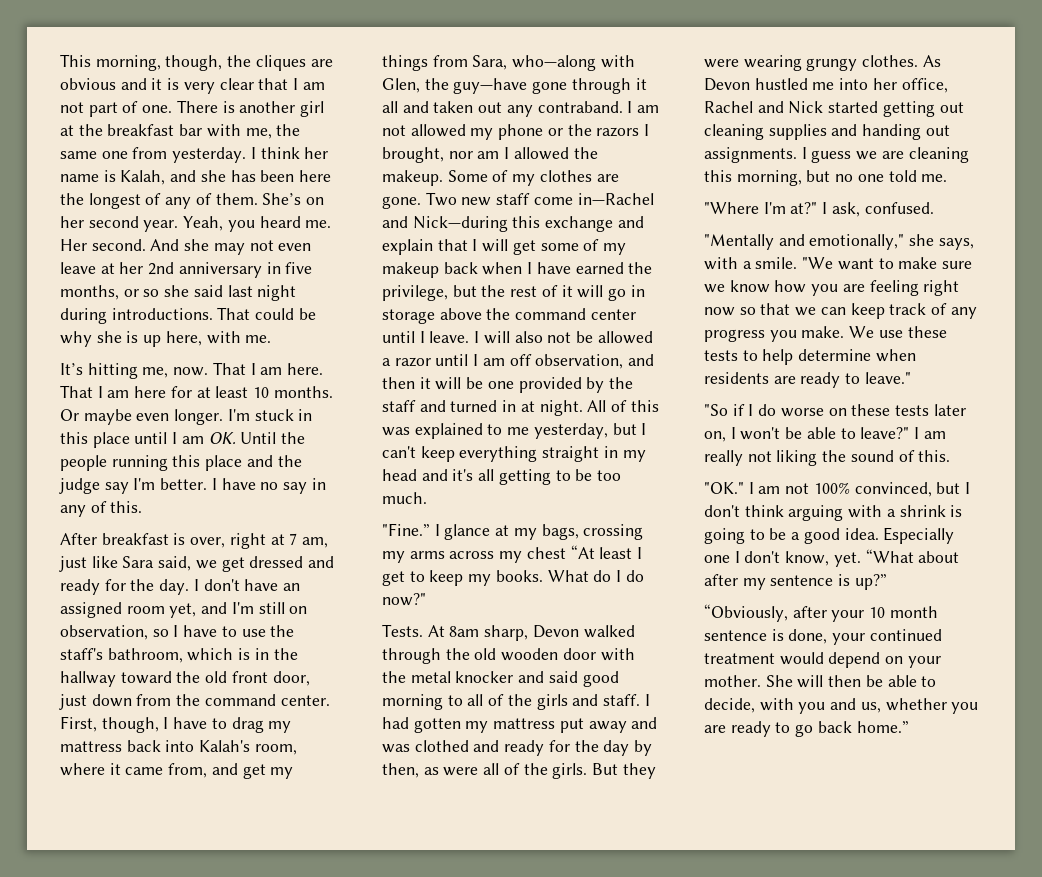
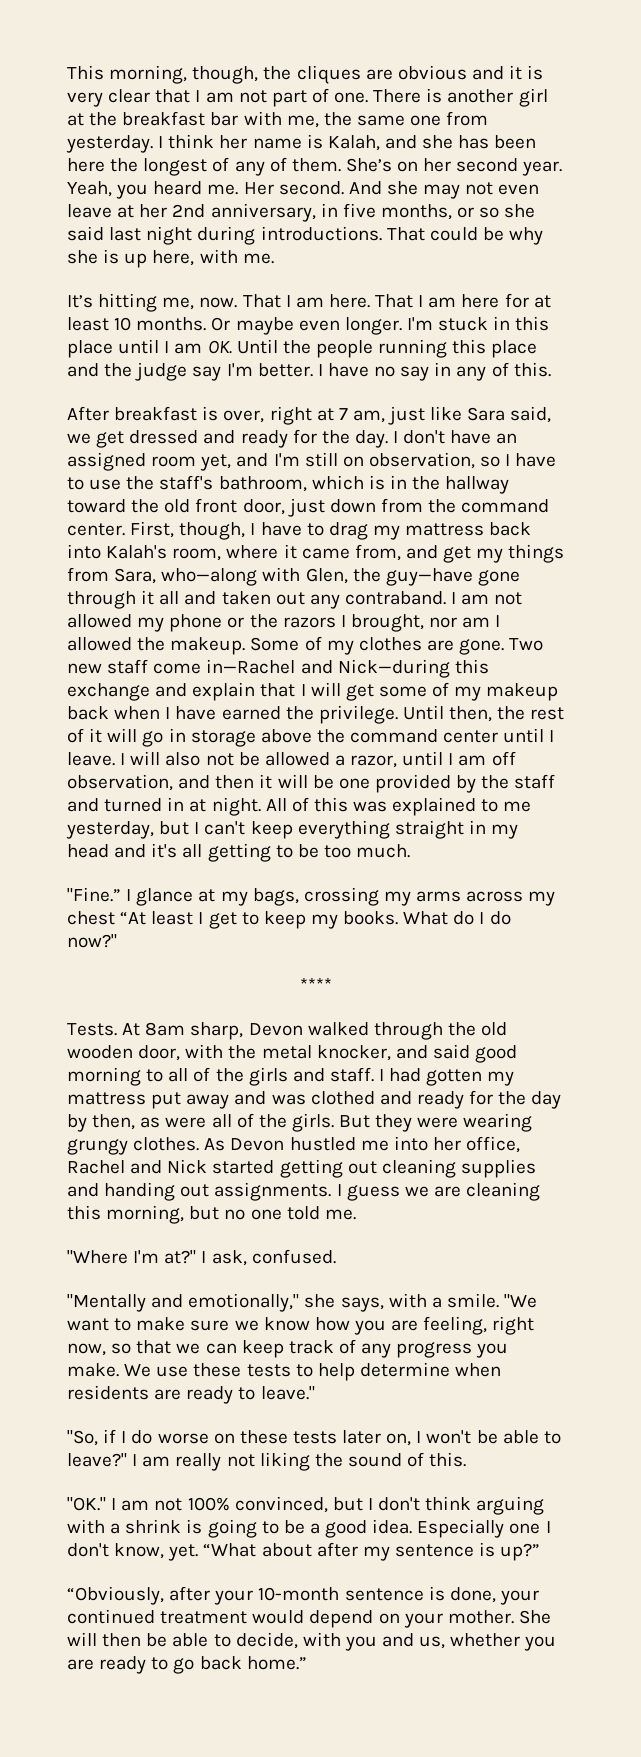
- And she may not even leave at her 2nd anniversary in five months, or so she said last night during introductions.
+ And she may not even leave at her 2nd anniversary, in five months, or so she said last night during introductions.
- Two new staff come in—Rachel and Nick—during this exchange and explain that I will get some of my makeup back when I have earned the privilege, but the rest of it will go in storage above the command center until I leave.
+ Two new staff come in—Rachel and Nick—during this exchange and explain that I will get some of my makeup back when I have earned the privilege. Until then, the rest of it will go in storage above the command center until I leave.
- I will also not be allowed a razor until I am off observation, and then it will be one provided by the staff and turned in at night.
+ I will also not be allowed a razor, until I am off observation, and then it will be one provided by the staff and turned in at night.
+ ****
- At 8am sharp, Devon walked through the old wooden door with the metal knocker and said good morning to all of the girls and staff.
+ At 8am sharp, Devon walked through the old wooden door, with the metal knocker, and said good morning to all of the girls and staff.
- "We want to make sure we know how you are feeling right now so that we can keep track of any progress you make.
+ "We want to make sure we know how you are feeling, right now, so that we can keep track of any progress you make.
- "So if I do worse on these tests later on, I won't be able to leave?"
+ "So, if I do worse on these tests later on, I won't be able to leave?"
- “Obviously, after your 10 month sentence is done, your continued treatment would depend on your mother.
+ “Obviously, after your 10-month sentence is done, your continued treatment would depend on your mother.

